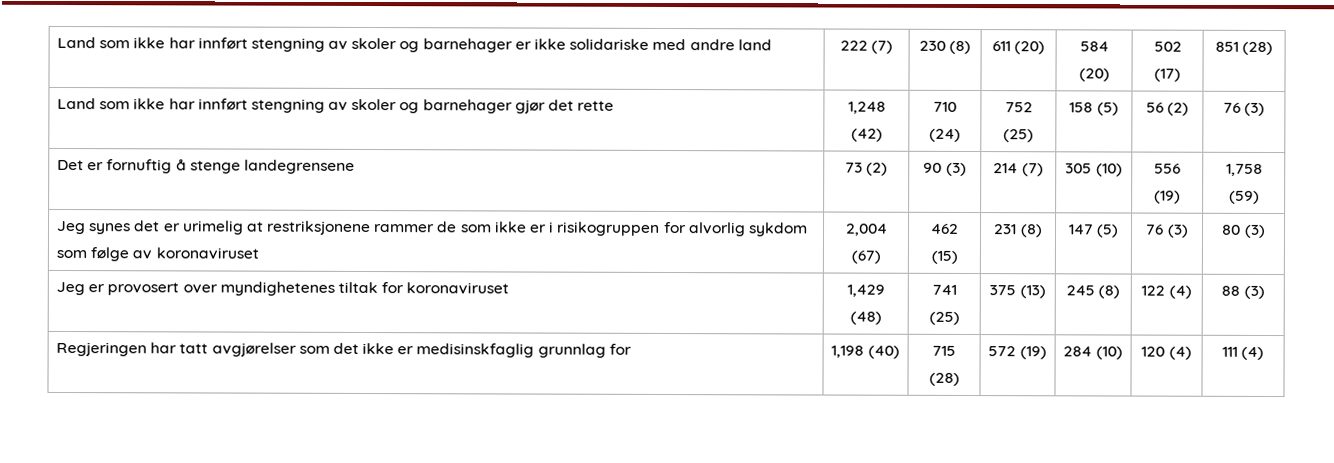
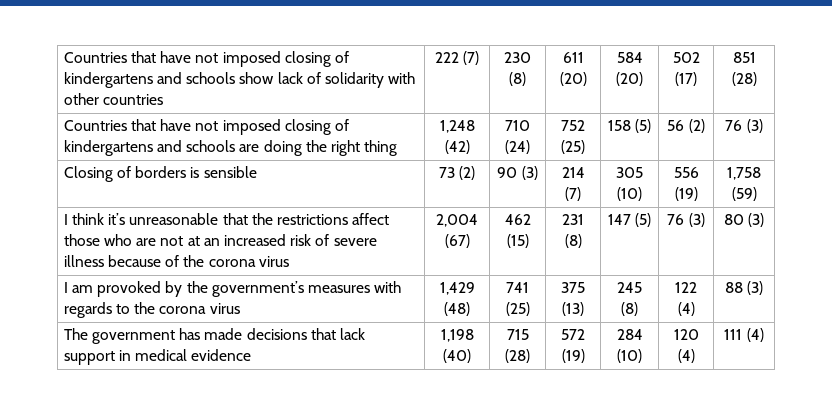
- Land som ikke har innført stengning av skoler og barnehager er ikke solidariske med andre land | 222 (7) | 230 (8) | 611 (20) | 584 (20) | 502 (17) | 851 (28)
+ Countries that have not imposed closing of kindergartens and schools show lack of solidarity with other countries | 222 (7) | 230 (8) | 611 (20) | 584 (20) | 502 (17) | 851 (28)
- Land som ikke har innført stengning av skoler og barnehager gjør det rette | 1,248 (42) | 710 (24) | 752 (25) | 158 (5) | 56 (2) | 76 (3)
+ Countries that have not imposed closing of kindergartens and schools are doing the right thing | 1,248 (42) | 710 (24) | 752 (25) | 158 (5) | 56 (2) | 76 (3)
- Det er fornuftig å stenge landegrensene | 73 (2) | 90 (3) | 214 (7) | 305 (10) | 556 (19) | 1,758 (59)
+ Closing of borders is sensible | 73 (2) | 90 (3) | 214 (7) | 305 (10) | 556 (19) | 1,758 (59)
- Jeg synes det er urimelig at restriksjonene rammer de som ikke er i risikogruppen for alvorlig sykdom som følge av koronaviruset | 2,004 (67) | 462 (15) | 231 (8) | 147 (5) | 76 (3) | 80 (3)
+ I think it’s unreasonable that the restrictions affect those who are not at an increased risk of severe illness because of the corona virus | 2,004 (67) | 462 (15) | 231 (8) | 147 (5) | 76 (3) | 80 (3)
- Jeg er provosert over myndighetenes tiltak for koronaviruset | 1,429 (48) | 741 (25) | 375 (13) | 245 (8) | 122 (4) | 88 (3)
+ I am provoked by the government’s measures with regards to the corona virus | 1,429 (48) | 741 (25) | 375 (13) | 245 (8) | 122 (4) | 88 (3)
- Regjeringen har tatt avgjørelser som det ikke er medisinskfaglig grunnlag for | 1,198 (40) | 715 (28) | 572 (19) | 284 (10) | 120 (4) | 111 (4)
+ The government has made decisions that lack support in medical evidence | 1,198 (40) | 715 (28) | 572 (19) | 284 (10) | 120 (4) | 111 (4)

